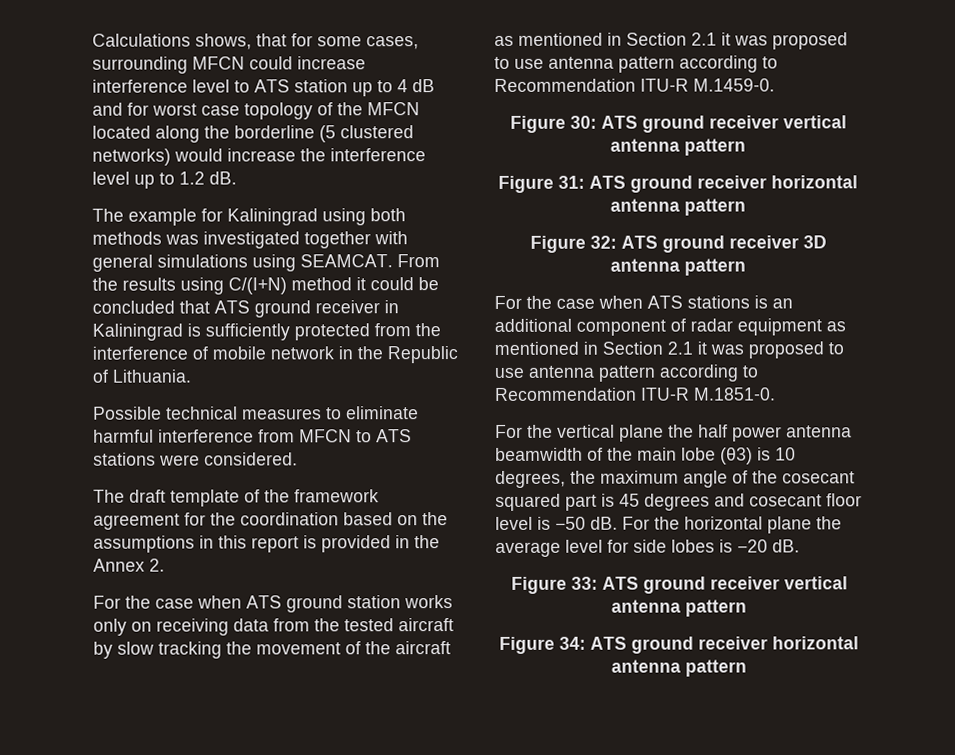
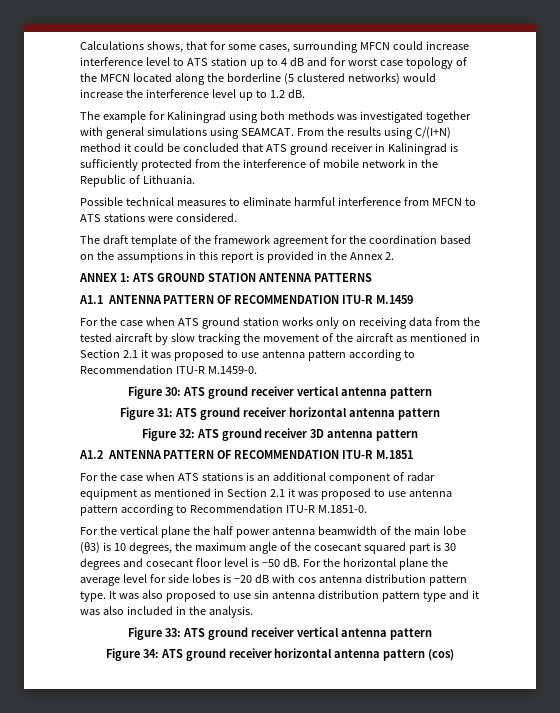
+ ANNEX 1: ATS GROUND STATION ANTENNA PATTERNS
+ A1.1 ANTENNA PATTERN OF RECOMMENDATION ITU-R M.1459
+ A1.2 ANTENNA PATTERN OF RECOMMENDATION ITU-R M.1851
- For the vertical plane the half power antenna beamwidth of the main lobe (θ3) is 10 degrees, the maximum angle of the cosecant squared part is 45 degrees and cosecant floor level is −50 dB.
+ For the vertical plane the half power antenna beamwidth of the main lobe (θ3) is 10 degrees, the maximum angle of the cosecant squared part is 30 degrees and cosecant floor level is −50 dB.
- For the horizontal plane the average level for side lobes is −20 dB.
+ For the horizontal plane the average level for side lobes is −20 dB with cos antenna distribution pattern type. It was also proposed to use sin antenna distribution pattern type and it was also included in the analysis.
- Figure 34: ATS ground receiver horizontal antenna pattern
+ Figure 34: ATS ground receiver horizontal antenna pattern (cos)

